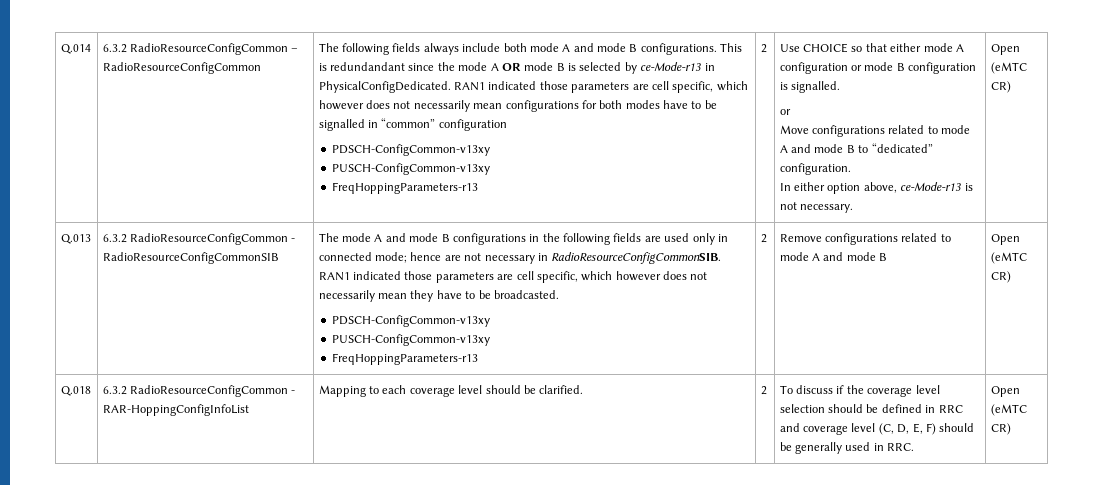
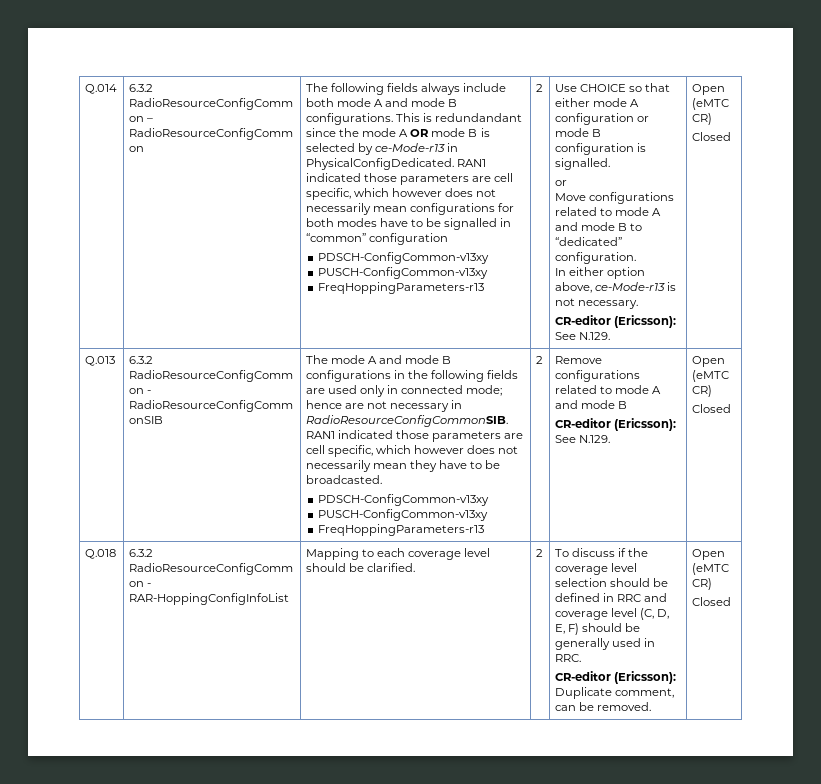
- In either option above, ce-Mode-r13 is not necessary. | Open (eMTC CR)
+ In either option above, ce-Mode-r13 is not necessary.
+ CR-editor (Ericsson): See N.129. | Open (eMTC CR)
+ Closed
- Remove configurations related to mode A and mode B | Open (eMTC CR)
+ Remove configurations related to mode A and mode B
+ CR-editor (Ericsson): See N.129. | Open (eMTC CR)
+ Closed
- To discuss if the coverage level selection should be defined in RRC and coverage level (C, D, E, F) should be generally used in RRC. | Open (eMTC CR)
+ To discuss if the coverage level selection should be defined in RRC and coverage level (C, D, E, F) should be generally used in RRC.
+ CR-editor (Ericsson): Duplicate comment, can be removed. | Open (eMTC CR)
+ Closed

